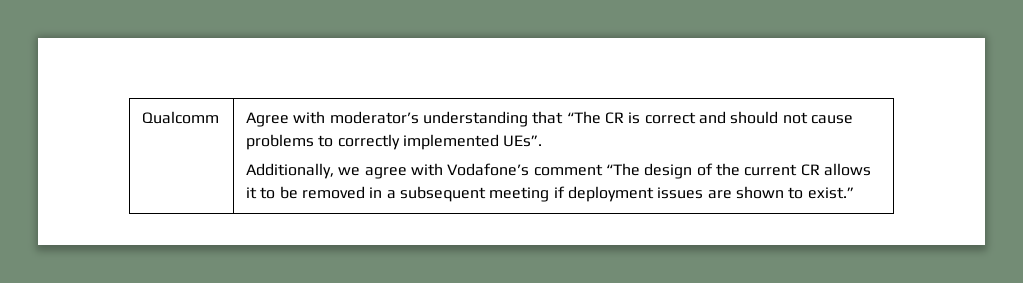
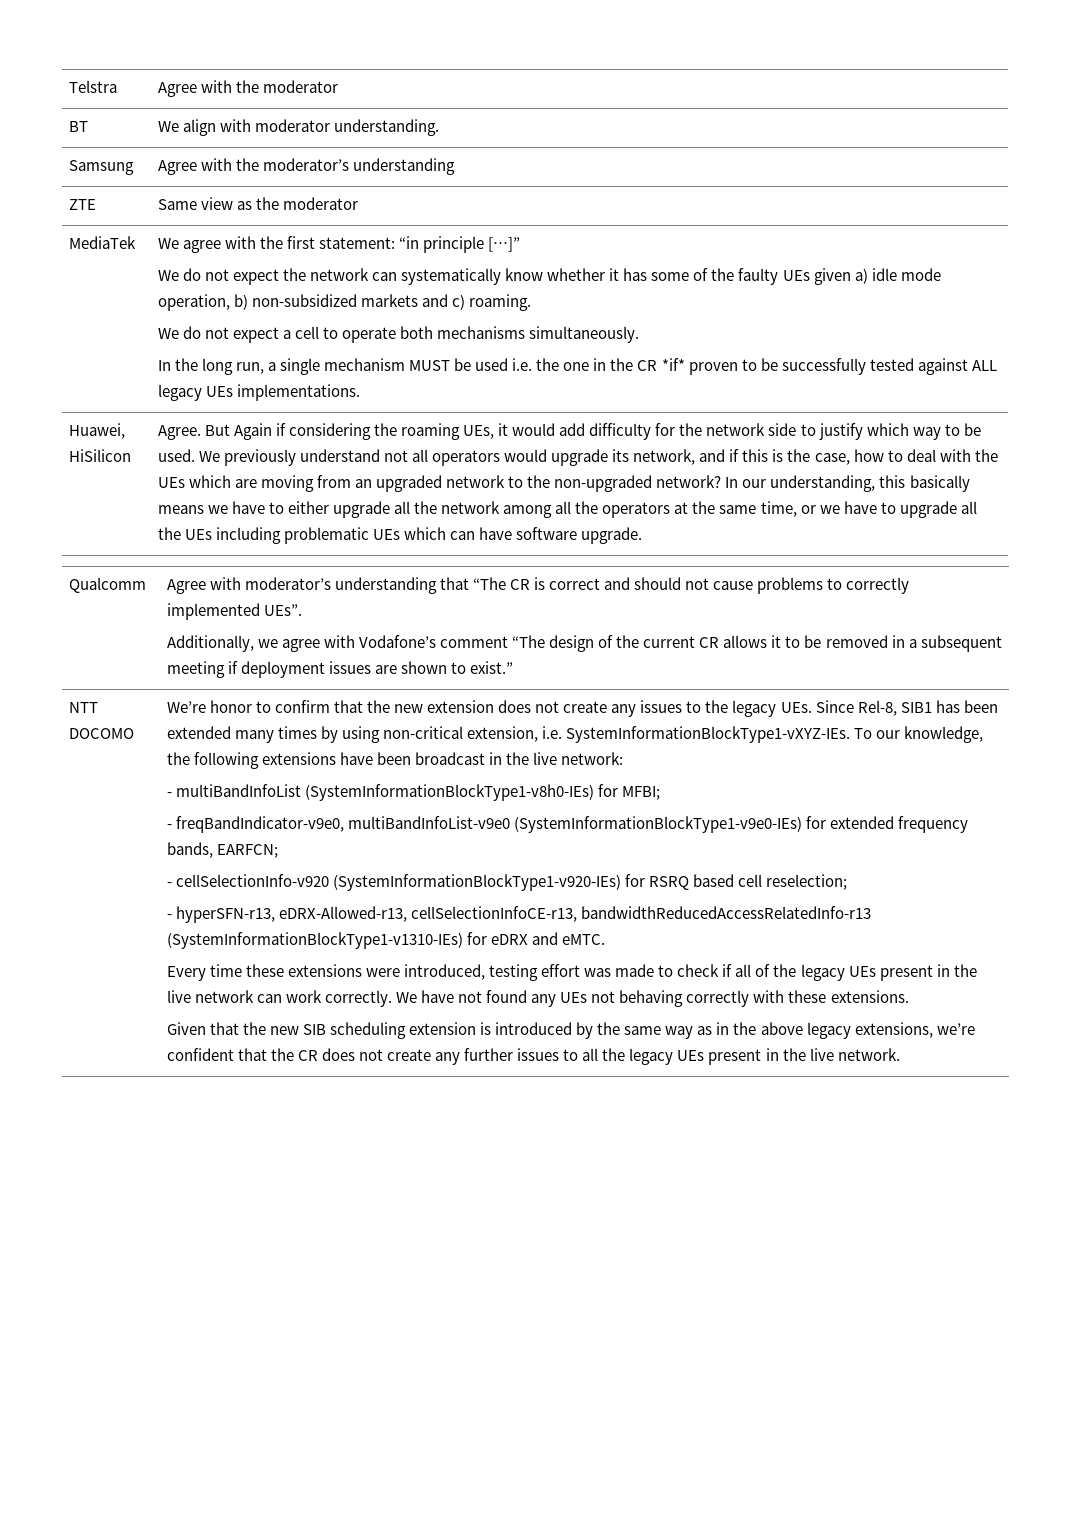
+ Telstra | Agree with the moderator
+ BT | We align with moderator understanding.
+ Samsung | Agree with the moderator’s understanding
+ ZTE | Same view as the moderator
+ MediaTek | We agree with the first statement: “in principle […]”
+ We do not expect the network can systematically know whether it has some of the faulty UEs given a) idle mode operation, b) non-subsidized markets and c) roaming.
+ We do not expect a cell to operate both mechanisms simultaneously.
+ In the long run, a single mechanism MUST be used i.e. the one in the CR *if* proven to be successfully tested against ALL legacy UEs implementations.
+ Huawei, HiSilicon | Agree. But Again if considering the roaming UEs, it would add difficulty for the network side to justify which way to be used. We previously understand not all operators would upgrade its network, and if this is the case, how to deal with the UEs which are moving from an upgraded network to the non-upgraded network? In our understanding, this basically means we have to either upgrade all the network among all the operators at the same time, or we have to upgrade all the UEs including problematic UEs which can have software upgrade.
+ NTT DOCOMO | We’re honor to confirm that the new extension does not create any issues to the legacy UEs. Since Rel-8, SIB1 has been extended many times by using non-critical extension, i.e. SystemInformationBlockType1-vXYZ-IEs. To our knowledge, the following extensions have been broadcast in the live network:
+ - multiBandInfoList (SystemInformationBlockType1-v8h0-IEs) for MFBI;
+ - freqBandIndicator-v9e0, multiBandInfoList-v9e0 (SystemInformationBlockType1-v9e0-IEs) for extended frequency bands, EARFCN;
+ - cellSelectionInfo-v920 (SystemInformationBlockType1-v920-IEs) for RSRQ based cell reselection;
+ - hyperSFN-r13, eDRX-Allowed-r13, cellSelectionInfoCE-r13, bandwidthReducedAccessRelatedInfo-r13 (SystemInformationBlockType1-v1310-IEs) for eDRX and eMTC.
+ Every time these extensions were introduced, testing effort was made to check if all of the legacy UEs present in the live network can work correctly. We have not found any UEs not behaving correctly with these extensions.
+ Given that the new SIB scheduling extension is introduced by the same way as in the above legacy extensions, we’re confident that the CR does not create any further issues to all the legacy UEs present in the live network.

